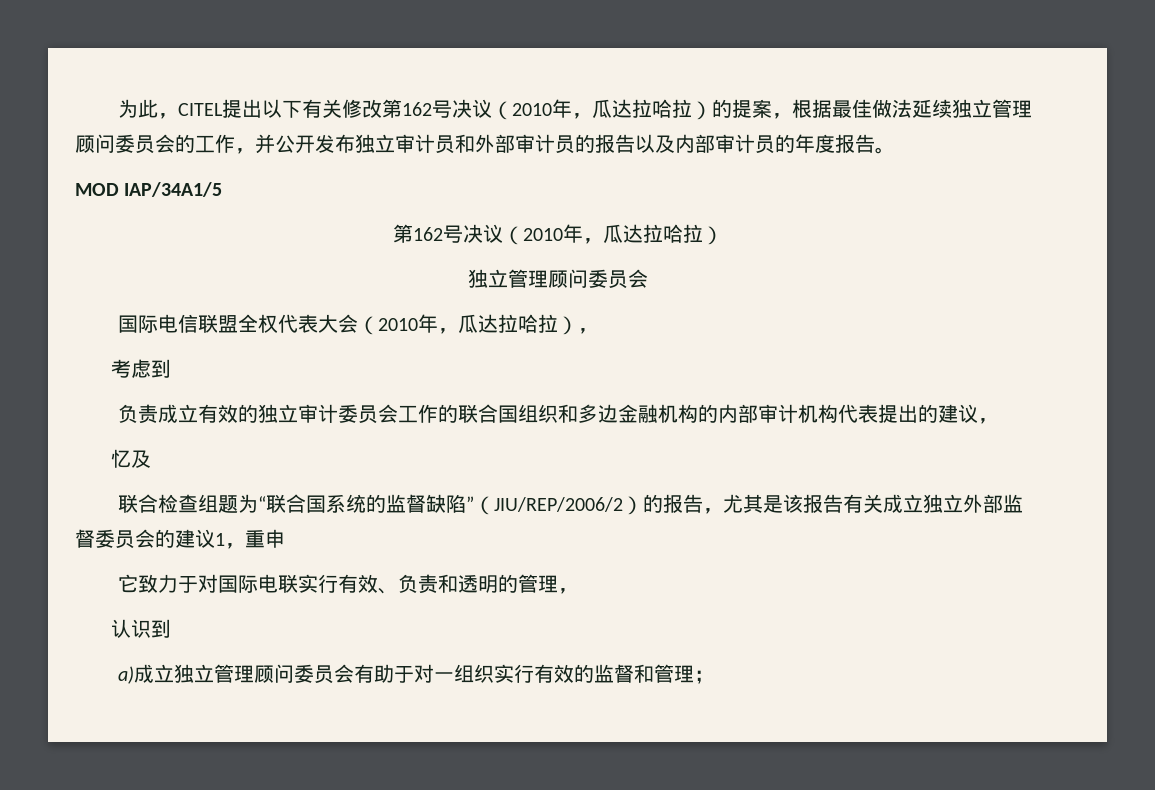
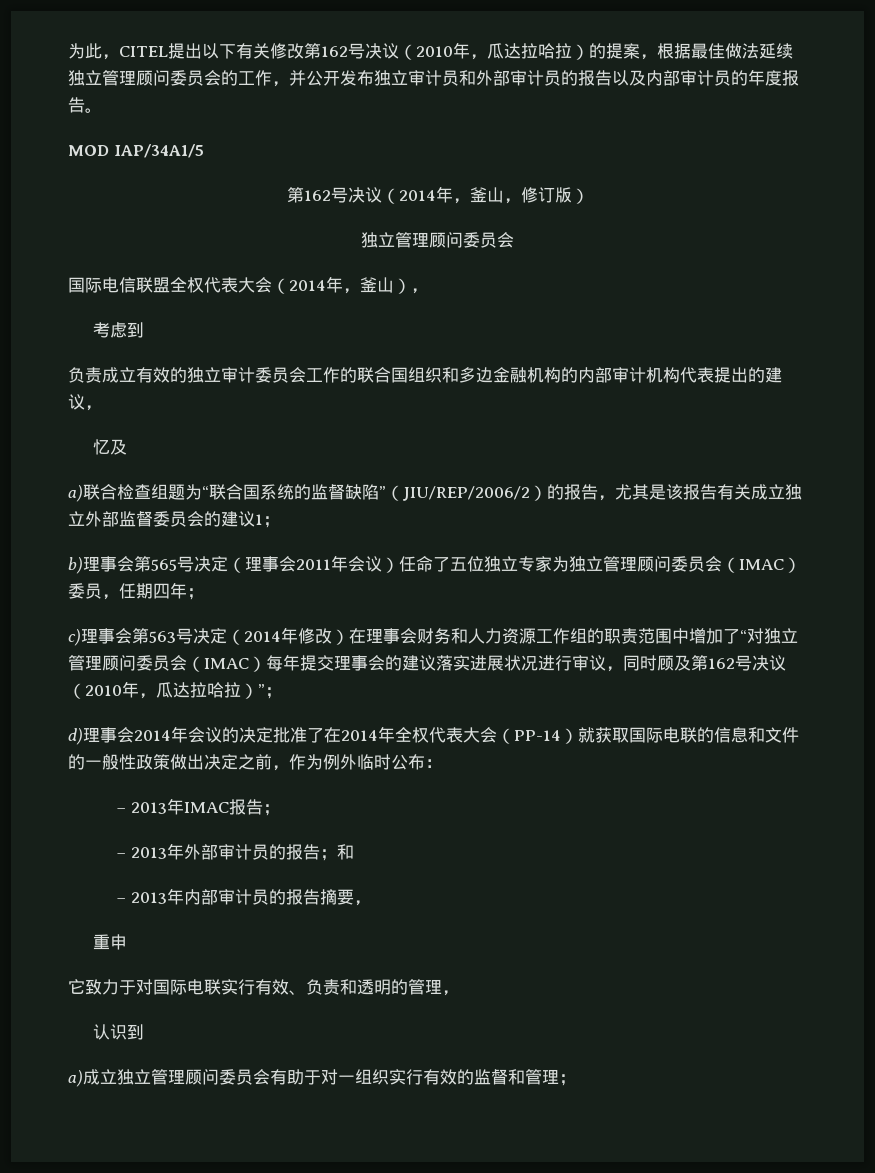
  MOD IAP/34A1/5
- 第162号决议（2010年，瓜达拉哈拉）
+ 第162号决议（2014年，釜山，修订版）
- 国际电信联盟全权代表大会（2010年，瓜达拉哈拉），
+ 国际电信联盟全权代表大会（2014年，釜山），
- 联合检查组题为“联合国系统的监督缺陷”（JIU/REP/2006/2）的报告，尤其是该报告有关成立独立外部监督委员会的建议1，重申
+ a)联合检查组题为“联合国系统的监督缺陷”（JIU/REP/2006/2）的报告，尤其是该报告有关成立独立外部监督委员会的建议1；
+ b)理事会第565号决定（理事会2011年会议）任命了五位独立专家为独立管理顾问委员会（IMAC）委员，任期四年；
+ c)理事会第563号决定（2014年修改）在理事会财务和人力资源工作组的职责范围中增加了“对独立管理顾问委员会（IMAC）每年提交理事会的建议落实进展状况进行审议，同时顾及第162号决议（2010年，瓜达拉哈拉）”；
+ d)理事会2014年会议的决定批准了在2014年全权代表大会（PP-14）就获取国际电联的信息和文件的一般性政策做出决定之前，作为例外临时公布：
+ – 2013年IMAC报告；
+ – 2013年外部审计员的报告；和
+ – 2013年内部审计员的报告摘要，
+ 重申

